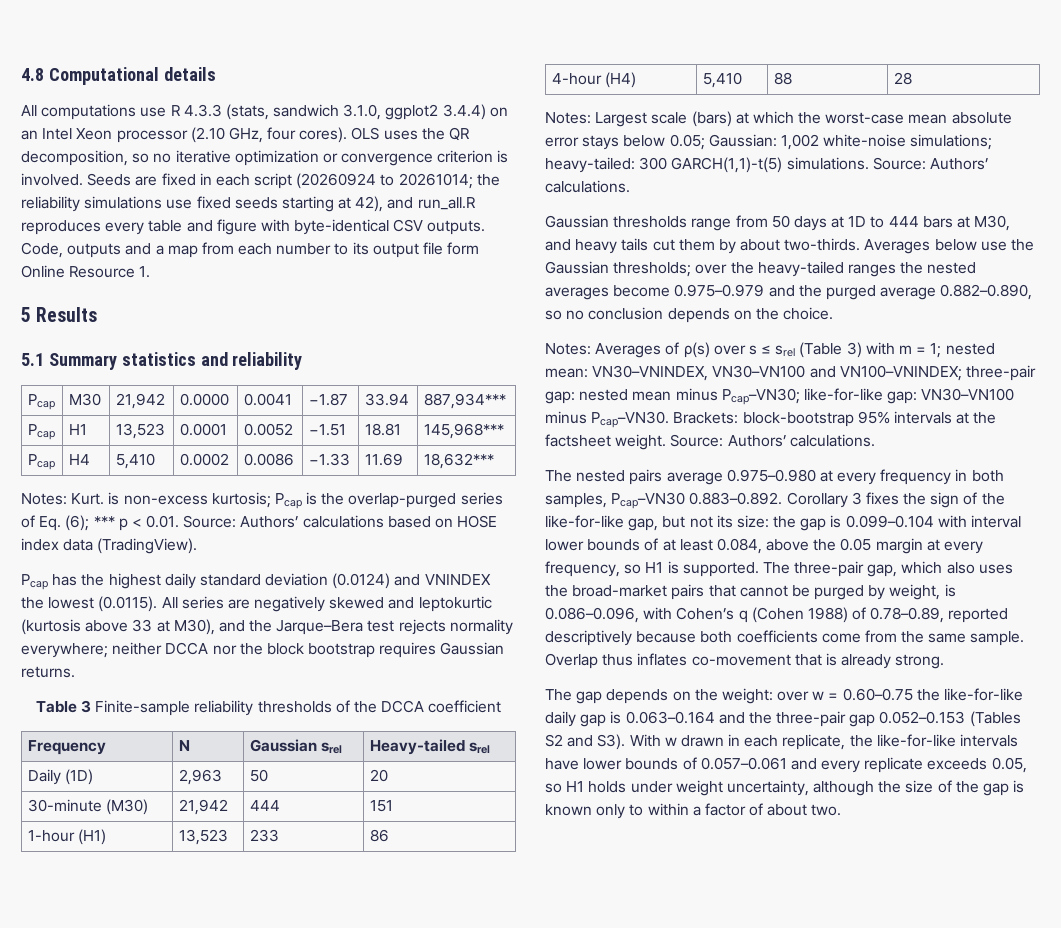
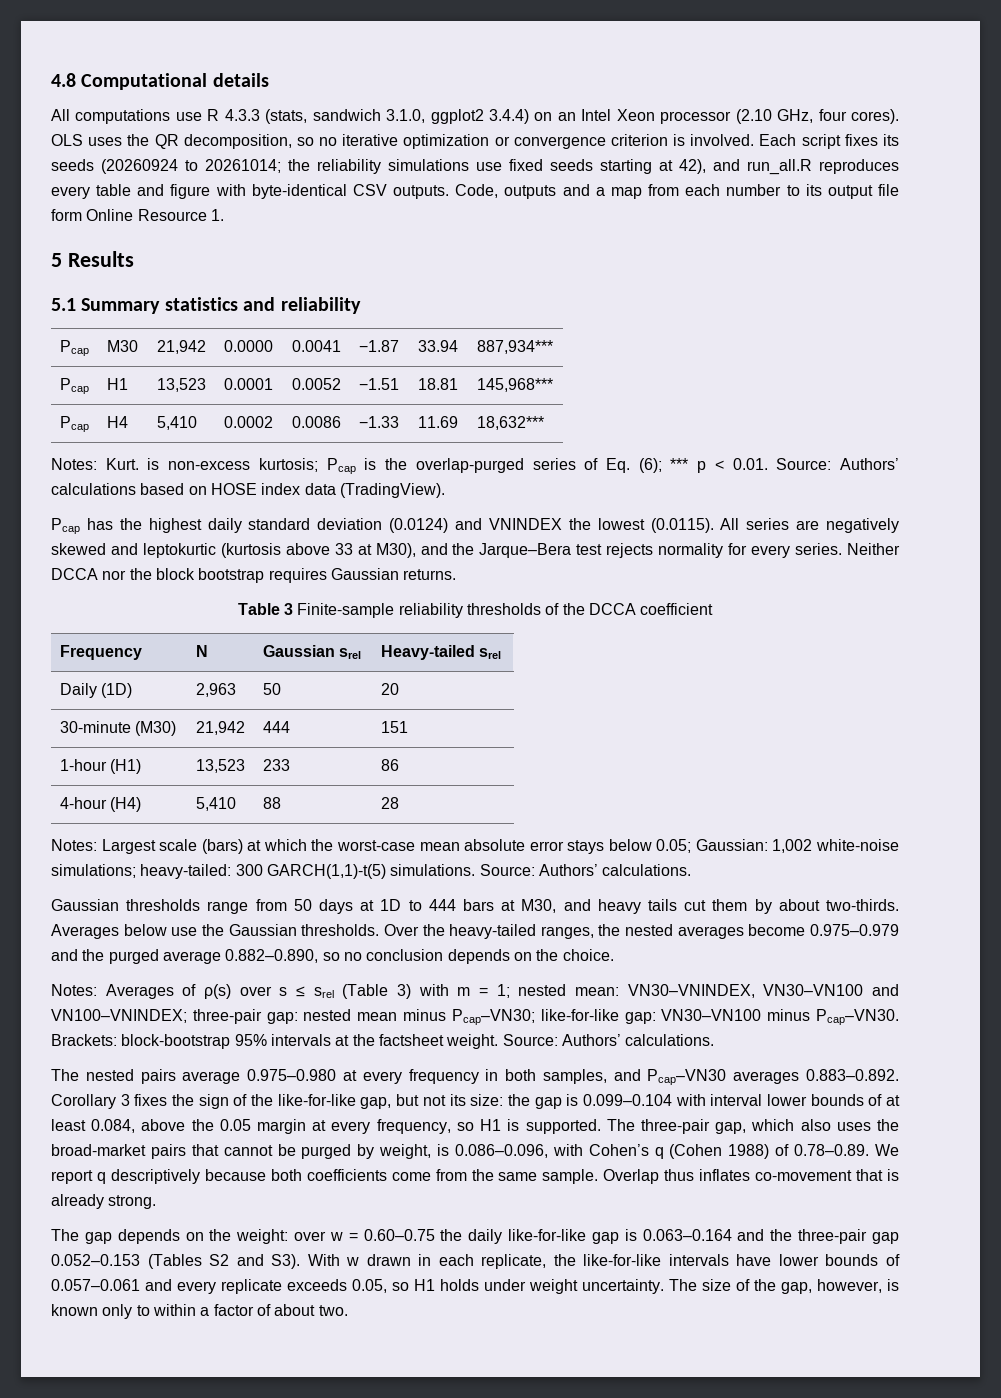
- Seeds are fixed in each script (20260924 to 20261014; the reliability simulations use fixed seeds starting at 42), and run_all.R reproduces every table and figure with byte-identical CSV outputs.
+ Each script fixes its seeds (20260924 to 20261014; the reliability simulations use fixed seeds starting at 42), and run_all.R reproduces every table and figure with byte-identical CSV outputs.
- Pcap has the highest daily standard deviation (0.0124) and VNINDEX the lowest (0.0115). All series are negatively skewed and leptokurtic (kurtosis above 33 at M30), and the Jarque–Bera test rejects normality everywhere; neither DCCA nor the block bootstrap requires Gaussian returns.
+ Pcap has the highest daily standard deviation (0.0124) and VNINDEX the lowest (0.0115). All series are negatively skewed and leptokurtic (kurtosis above 33 at M30), and the Jarque–Bera test rejects normality for every series. Neither DCCA nor the block bootstrap requires Gaussian returns.
- Averages below use the Gaussian thresholds; over the heavy-tailed ranges the nested averages become 0.975–0.979 and the purged average 0.882–0.890, so no conclusion depends on the choice.
+ Averages below use the Gaussian thresholds. Over the heavy-tailed ranges, the nested averages become 0.975–0.979 and the purged average 0.882–0.890, so no conclusion depends on the choice.
- The nested pairs average 0.975–0.980 at every frequency in both samples, Pcap–VN30 0.883–0.892. Corollary 3 fixes the sign of the like-for-like gap, but not its size: the gap is 0.099–0.104 with interval lower bounds of at least 0.084, above the 0.05 margin at every frequency, so H1 is supported.
+ The nested pairs average 0.975–0.980 at every frequency in both samples, and Pcap–VN30 averages 0.883–0.892. Corollary 3 fixes the sign of the like-for-like gap, but not its size: the gap is 0.099–0.104 with interval lower bounds of at least 0.084, above the 0.05 margin at every frequency, so H1 is supported.
- The three-pair gap, which also uses the broad-market pairs that cannot be purged by weight, is 0.086–0.096, with Cohen’s q (Cohen 1988) of 0.78–0.89, reported descriptively because both coefficients come from the same sample.
+ The three-pair gap, which also uses the broad-market pairs that cannot be purged by weight, is 0.086–0.096, with Cohen’s q (Cohen 1988) of 0.78–0.89. We report q descriptively because both coefficients come from the same sample.
- The gap depends on the weight: over w = 0.60–0.75 the like-for-like daily gap is 0.063–0.164 and the three-pair gap 0.052–0.153 (Tables S2 and S3). With w drawn in each replicate, the like-for-like intervals have lower bounds of 0.057–0.061 and every replicate exceeds 0.05, so H1 holds under weight uncertainty, although the size of the gap is known only to within a factor of about two.
+ The gap depends on the weight: over w = 0.60–0.75 the daily like-for-like gap is 0.063–0.164 and the three-pair gap 0.052–0.153 (Tables S2 and S3). With w drawn in each replicate, the like-for-like intervals have lower bounds of 0.057–0.061 and every replicate exceeds 0.05, so H1 holds under weight uncertainty. The size of the gap, however, is known only to within a factor of about two.

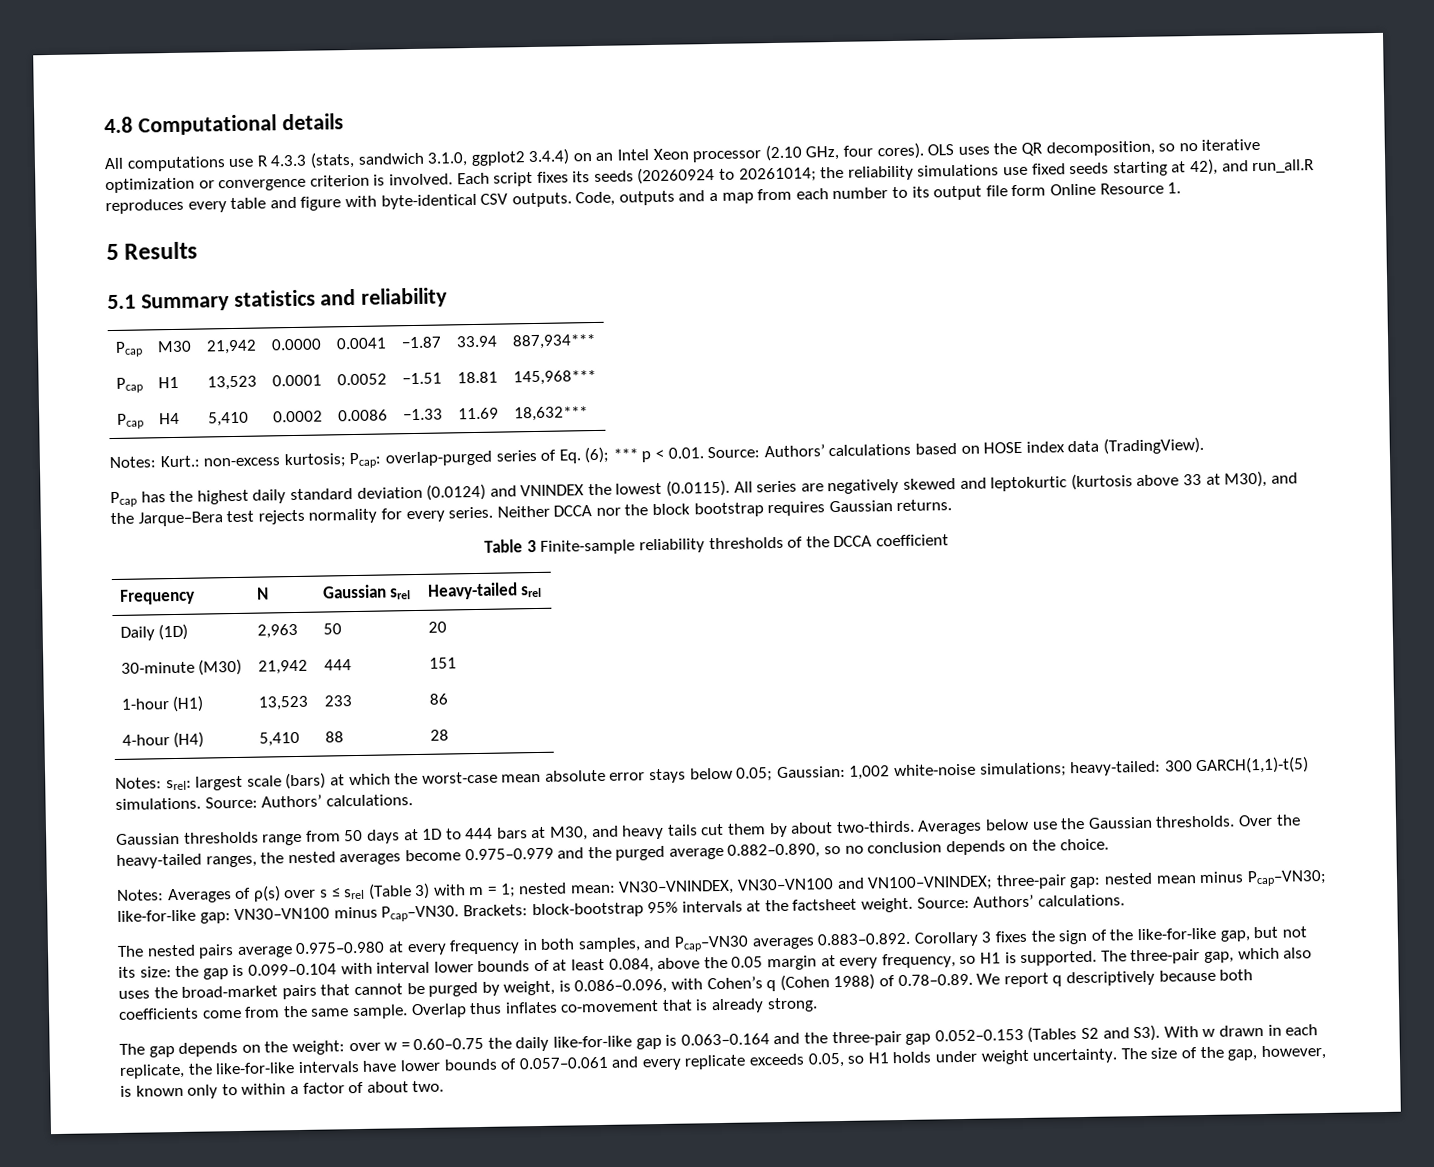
- Notes: Kurt. is non-excess kurtosis; Pcap is the overlap-purged series of Eq. (6); *** p < 0.01. Source: Authors’ calculations based on HOSE index data (TradingView).
+ Notes: Kurt.: non-excess kurtosis; Pcap: overlap-purged series of Eq. (6); *** p < 0.01. Source: Authors’ calculations based on HOSE index data (TradingView).
- Notes: Largest scale (bars) at which the worst-case mean absolute error stays below 0.05; Gaussian: 1,002 white-noise simulations; heavy-tailed: 300 GARCH(1,1)-t(5) simulations.
+ Notes: srel: largest scale (bars) at which the worst-case mean absolute error stays below 0.05; Gaussian: 1,002 white-noise simulations; heavy-tailed: 300 GARCH(1,1)-t(5) simulations.

